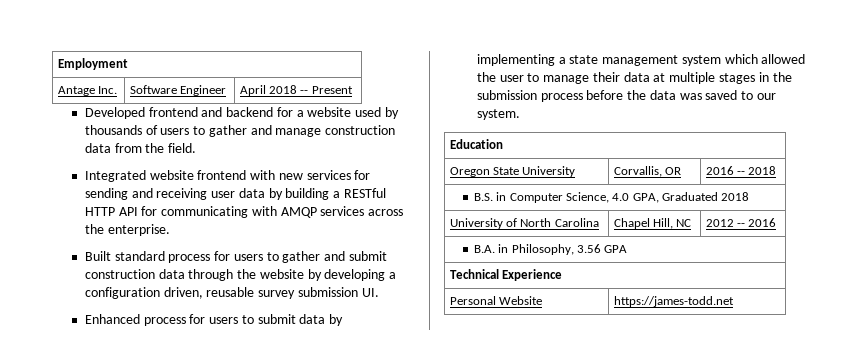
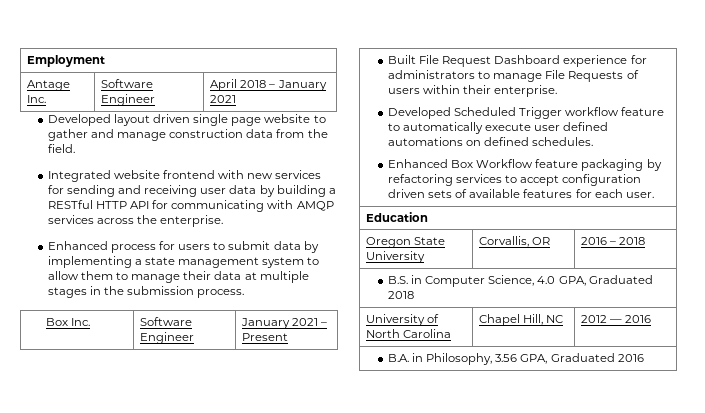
- Antage Inc. | Software Engineer | April 2018 -- Present
- Developed frontend and backend for a website used by thousands of users to gather and manage construction data from the field.
+ Antage Inc. | Software Engineer | April 2018 – January 2021
+ Developed layout driven single page website to gather and manage construction data from the field.
- Built standard process for users to gather and submit construction data through the website by developing a configuration driven, reusable survey submission UI.
- Enhanced process for users to submit data by implementing a state management system which allowed the user to manage their data at multiple stages in the submission process before the data was saved to our system.
+ Enhanced process for users to submit data by implementing a state management system to allow them to manage their data at multiple stages in the submission process.
+ Box Inc. | Software Engineer | January 2021 – Present
+ Built File Request Dashboard experience for administrators to manage File Requests of users within their enterprise.
+ Developed Scheduled Trigger workflow feature to automatically execute user defined automations on defined schedules.
+ Enhanced Box Workflow feature packaging by refactoring services to accept configuration driven sets of available features for each user.
- Oregon State University | Corvallis, OR | 2016 -- 2018
+ Oregon State University | Corvallis, OR | 2016 – 2018
- University of North Carolina | Chapel Hill, NC | 2012 -- 2016
+ University of North Carolina | Chapel Hill, NC | 2012 — 2016
- B.A. in Philosophy, 3.56 GPA
- Technical Experience
- Personal Website | https://james-todd.net
+ B.A. in Philosophy, 3.56 GPA, Graduated 2016

